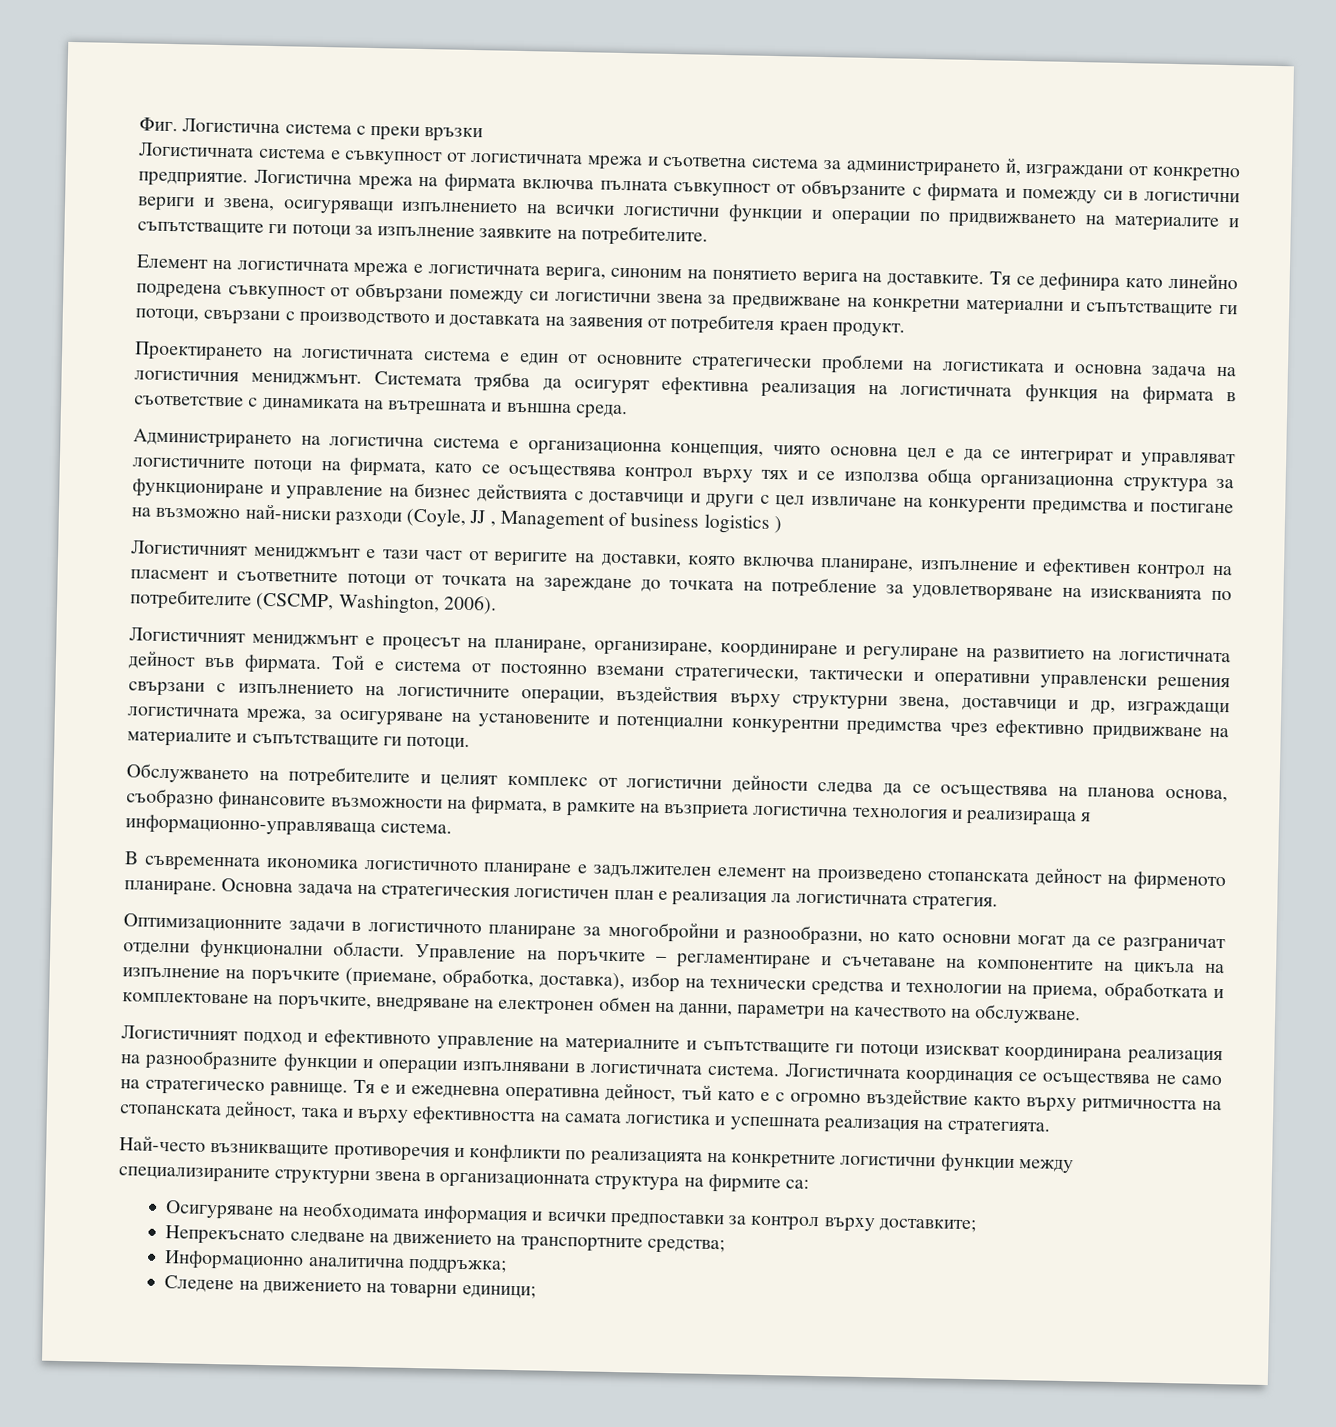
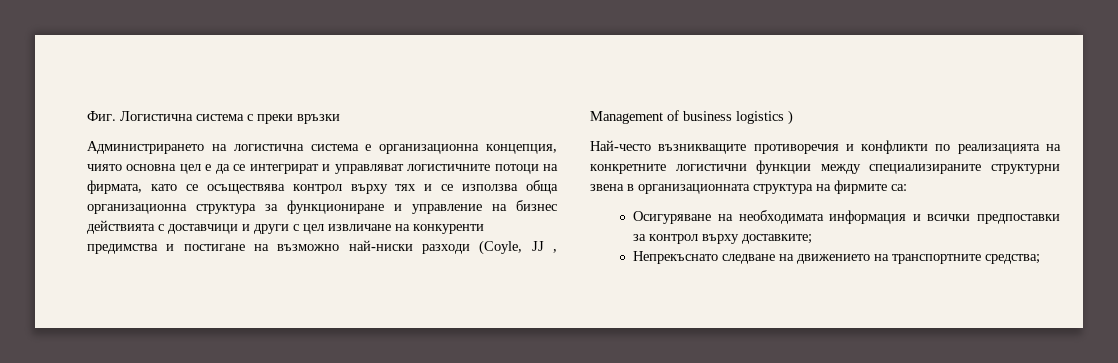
- Логистичната система е съвкупност от логистичната мрежа и съответна система за администрирането й, изграждани от конкретно предприятие. Логистична мрежа на фирмата включва пълната съвкупност от обвързаните с фирмата и помежду си в логистични вериги и звена, осигуряващи изпълнението на всички логистични функции и операции по придвижването на материалите и съпътстващите ги потоци за изпълнение заявките на потребителите.
- Елемент на логистичната мрежа е логистичната верига, синоним на понятието верига на доставките. Тя се дефинира като линейно подредена съвкупност от обвързани помежду си логистични звена за предвижване на конкретни материални и съпътстващите ги потоци, свързани с производството и доставката на заявения от потребителя краен продукт.
- Проектирането на логистичната система е един от основните стратегически проблеми на логистиката и основна задача на логистичния мениджмънт. Системата трябва да осигурят ефективна реализация на логистичната функция на фирмата в съответствие с динамиката на вътрешната и външна среда.
- Логистичният мениджмънт е тази част от веригите на доставки, която включва планиране, изпълнение и ефективен контрол на пласмент и съответните потоци от точката на зареждане до точката на потребление за удовлетворяване на изискванията по потребителите (CSCMP, Washington, 2006).
- Логистичният мениджмънт е процесът на планиране, организиране, координиране и регулиране на развитието на логистичната дейност във фирмата. Той е система от постоянно вземани стратегически, тактически и оперативни управленски решения свързани с изпълнението на логистичните операции, въздействия върху структурни звена, доставчици и др, изграждащи логистичната мрежа, за осигуряване на установените и потенциални конкурентни предимства чрез ефективно придвижване на материалите и съпътстващите ги потоци.
- Обслужването на потребителите и целият комплекс от логистични дейности следва да се осъществява на планова основа, съобразно финансовите възможности на фирмата, в рамките на възприета логистична технология и реализираща я информационно-управляваща система.
- В съвременната икономика логистичното планиране е задължителен елемент на произведено стопанската дейност на фирменото планиране. Основна задача на стратегическия логистичен план е реализация ла логистичната стратегия.
- Оптимизационните задачи в логистичното планиране за многобройни и разнообразни, но като основни могат да се разграничат отделни функционални области. Управление на поръчките – регламентиране и съчетаване на компонентите на цикъла на изпълнение на поръчките (приемане, обработка, доставка), избор на технически средства и технологии на приема, обработката и комплектоване на поръчките, внедряване на електронен обмен на данни, параметри на качеството на обслужване.
- Логистичният подход и ефективното управление на материалните и съпътстващите ги потоци изискват координирана реализация на разнообразните функции и операции изпълнявани в логистичната система. Логистичната координация се осъществява не само на стратегическо равнище. Тя е и ежедневна оперативна дейност, тъй като е с огромно въздействие както върху ритмичността на стопанската дейност, така и върху ефективността на самата логистика и успешната реализация на стратегията.
- Информационно аналитична поддръжка;
- Следене на движението на товарни единици;

